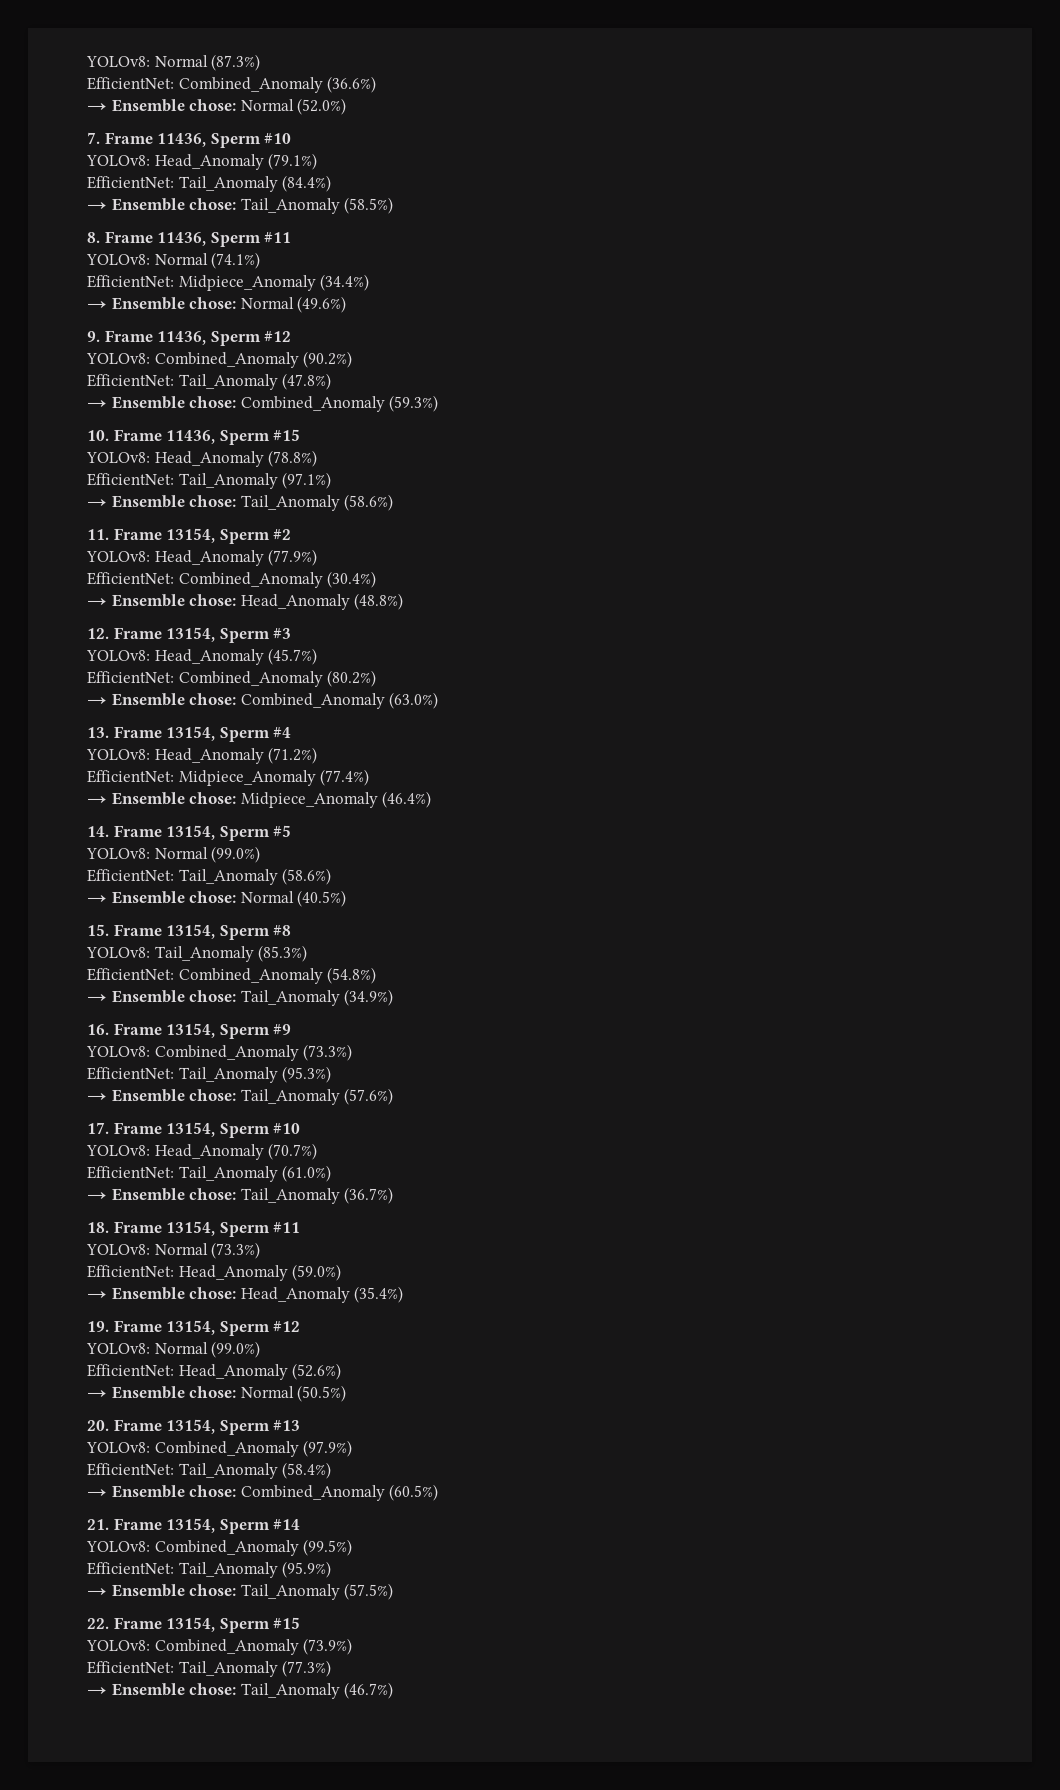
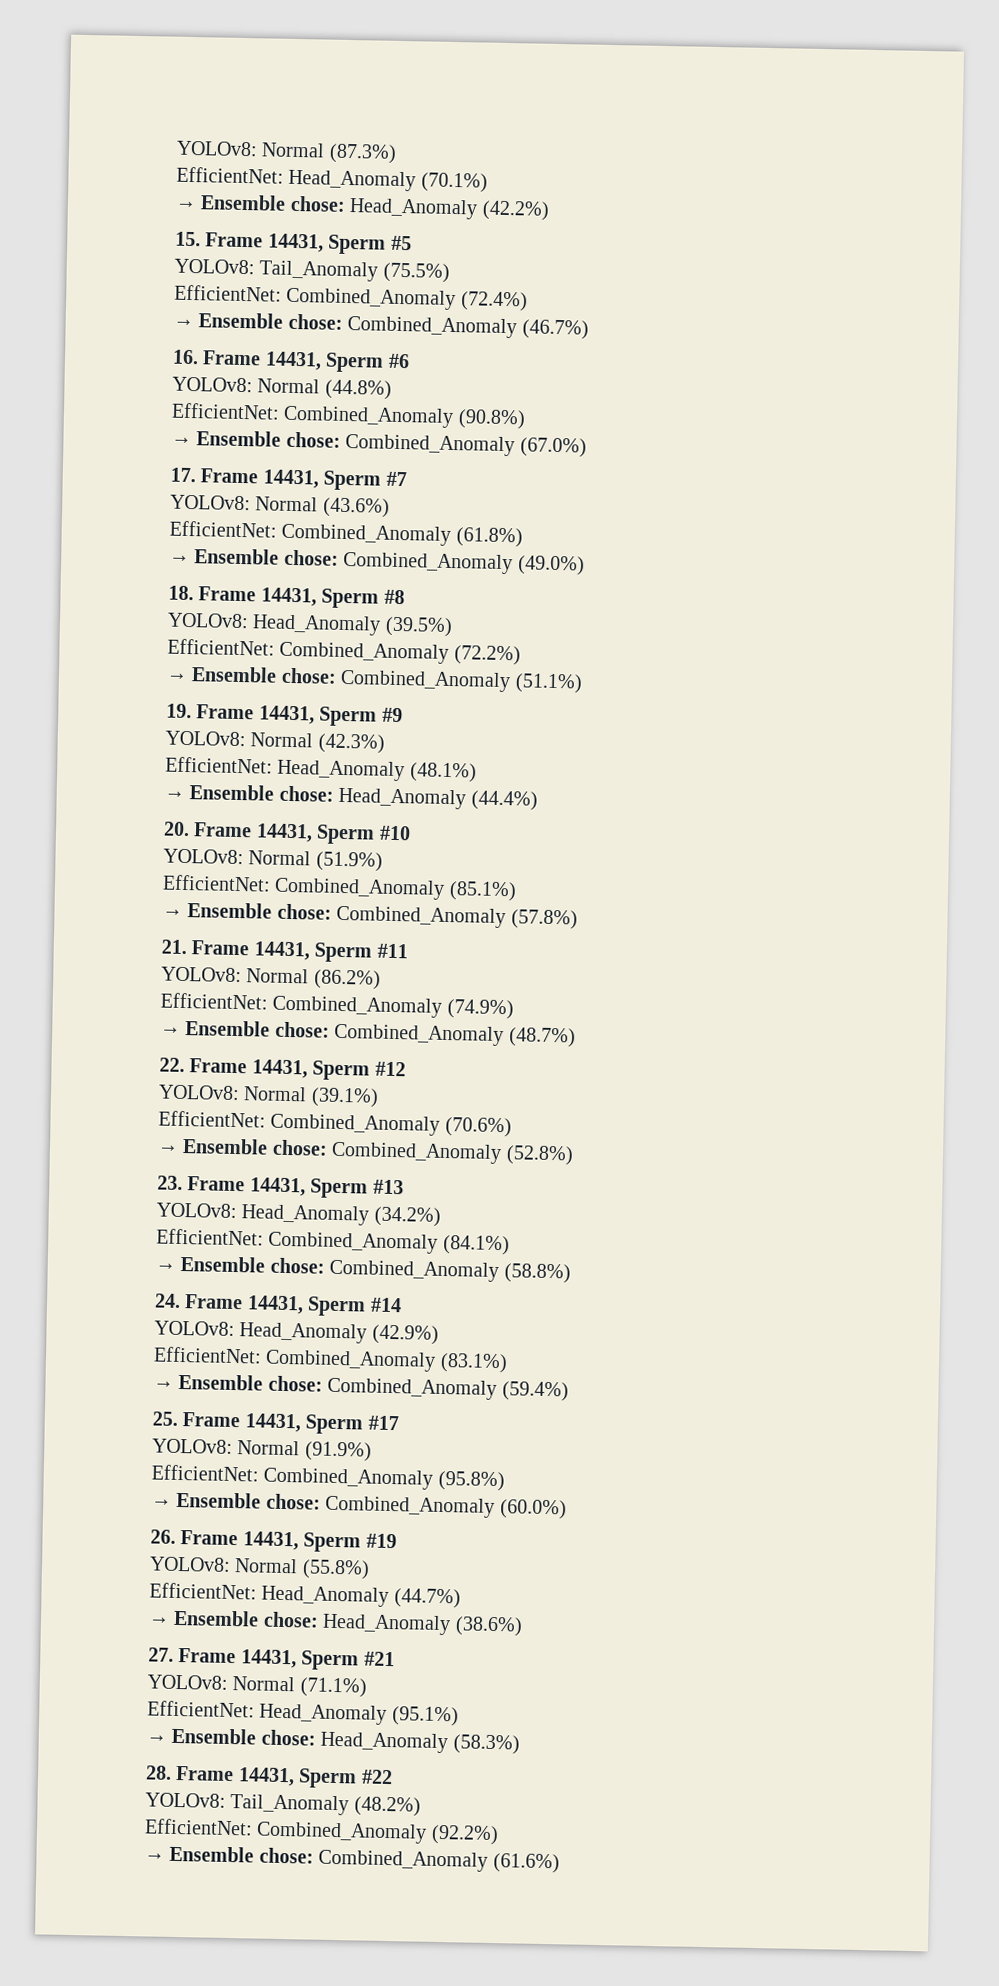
- EfficientNet: Combined_Anomaly (36.6%)
- → Ensemble chose: Normal (52.0%)
- 7. Frame 11436, Sperm #10
- YOLOv8: Head_Anomaly (79.1%)
- EfficientNet: Tail_Anomaly (84.4%)
- → Ensemble chose: Tail_Anomaly (58.5%)
- 8. Frame 11436, Sperm #11
- YOLOv8: Normal (74.1%)
- EfficientNet: Midpiece_Anomaly (34.4%)
- → Ensemble chose: Normal (49.6%)
- 9. Frame 11436, Sperm #12
- YOLOv8: Combined_Anomaly (90.2%)
- EfficientNet: Tail_Anomaly (47.8%)
- → Ensemble chose: Combined_Anomaly (59.3%)
- 10. Frame 11436, Sperm #15
- YOLOv8: Head_Anomaly (78.8%)
- EfficientNet: Tail_Anomaly (97.1%)
- → Ensemble chose: Tail_Anomaly (58.6%)
- 11. Frame 13154, Sperm #2
- YOLOv8: Head_Anomaly (77.9%)
- EfficientNet: Combined_Anomaly (30.4%)
- → Ensemble chose: Head_Anomaly (48.8%)
- 12. Frame 13154, Sperm #3
- YOLOv8: Head_Anomaly (45.7%)
- EfficientNet: Combined_Anomaly (80.2%)
- → Ensemble chose: Combined_Anomaly (63.0%)
- 13. Frame 13154, Sperm #4
- YOLOv8: Head_Anomaly (71.2%)
- EfficientNet: Midpiece_Anomaly (77.4%)
- → Ensemble chose: Midpiece_Anomaly (46.4%)
- 14. Frame 13154, Sperm #5
- YOLOv8: Normal (99.0%)
- EfficientNet: Tail_Anomaly (58.6%)
- → Ensemble chose: Normal (40.5%)
- 15. Frame 13154, Sperm #8
- YOLOv8: Tail_Anomaly (85.3%)
- EfficientNet: Combined_Anomaly (54.8%)
- → Ensemble chose: Tail_Anomaly (34.9%)
- 16. Frame 13154, Sperm #9
- YOLOv8: Combined_Anomaly (73.3%)
- EfficientNet: Tail_Anomaly (95.3%)
- → Ensemble chose: Tail_Anomaly (57.6%)
- 17. Frame 13154, Sperm #10
- YOLOv8: Head_Anomaly (70.7%)
- EfficientNet: Tail_Anomaly (61.0%)
- → Ensemble chose: Tail_Anomaly (36.7%)
- 18. Frame 13154, Sperm #11
- YOLOv8: Normal (73.3%)
- EfficientNet: Head_Anomaly (59.0%)
- → Ensemble chose: Head_Anomaly (35.4%)
- 19. Frame 13154, Sperm #12
- YOLOv8: Normal (99.0%)
- EfficientNet: Head_Anomaly (52.6%)
- → Ensemble chose: Normal (50.5%)
- 20. Frame 13154, Sperm #13
- YOLOv8: Combined_Anomaly (97.9%)
- EfficientNet: Tail_Anomaly (58.4%)
- → Ensemble chose: Combined_Anomaly (60.5%)
- 21. Frame 13154, Sperm #14
- YOLOv8: Combined_Anomaly (99.5%)
- EfficientNet: Tail_Anomaly (95.9%)
- → Ensemble chose: Tail_Anomaly (57.5%)
- 22. Frame 13154, Sperm #15
- YOLOv8: Combined_Anomaly (73.9%)
- EfficientNet: Tail_Anomaly (77.3%)
- → Ensemble chose: Tail_Anomaly (46.7%)
+ EfficientNet: Head_Anomaly (70.1%)
+ → Ensemble chose: Head_Anomaly (42.2%)
+ 15. Frame 14431, Sperm #5
+ YOLOv8: Tail_Anomaly (75.5%)
+ EfficientNet: Combined_Anomaly (72.4%)
+ → Ensemble chose: Combined_Anomaly (46.7%)
+ 16. Frame 14431, Sperm #6
+ YOLOv8: Normal (44.8%)
+ EfficientNet: Combined_Anomaly (90.8%)
+ → Ensemble chose: Combined_Anomaly (67.0%)
+ 17. Frame 14431, Sperm #7
+ YOLOv8: Normal (43.6%)
+ EfficientNet: Combined_Anomaly (61.8%)
+ → Ensemble chose: Combined_Anomaly (49.0%)
+ 18. Frame 14431, Sperm #8
+ YOLOv8: Head_Anomaly (39.5%)
+ EfficientNet: Combined_Anomaly (72.2%)
+ → Ensemble chose: Combined_Anomaly (51.1%)
+ 19. Frame 14431, Sperm #9
+ YOLOv8: Normal (42.3%)
+ EfficientNet: Head_Anomaly (48.1%)
+ → Ensemble chose: Head_Anomaly (44.4%)
+ 20. Frame 14431, Sperm #10
+ YOLOv8: Normal (51.9%)
+ EfficientNet: Combined_Anomaly (85.1%)
+ → Ensemble chose: Combined_Anomaly (57.8%)
+ 21. Frame 14431, Sperm #11
+ YOLOv8: Normal (86.2%)
+ EfficientNet: Combined_Anomaly (74.9%)
+ → Ensemble chose: Combined_Anomaly (48.7%)
+ 22. Frame 14431, Sperm #12
+ YOLOv8: Normal (39.1%)
+ EfficientNet: Combined_Anomaly (70.6%)
+ → Ensemble chose: Combined_Anomaly (52.8%)
+ 23. Frame 14431, Sperm #13
+ YOLOv8: Head_Anomaly (34.2%)
+ EfficientNet: Combined_Anomaly (84.1%)
+ → Ensemble chose: Combined_Anomaly (58.8%)
+ 24. Frame 14431, Sperm #14
+ YOLOv8: Head_Anomaly (42.9%)
+ EfficientNet: Combined_Anomaly (83.1%)
+ → Ensemble chose: Combined_Anomaly (59.4%)
+ 25. Frame 14431, Sperm #17
+ YOLOv8: Normal (91.9%)
+ EfficientNet: Combined_Anomaly (95.8%)
+ → Ensemble chose: Combined_Anomaly (60.0%)
+ 26. Frame 14431, Sperm #19
+ YOLOv8: Normal (55.8%)
+ EfficientNet: Head_Anomaly (44.7%)
+ → Ensemble chose: Head_Anomaly (38.6%)
+ 27. Frame 14431, Sperm #21
+ YOLOv8: Normal (71.1%)
+ EfficientNet: Head_Anomaly (95.1%)
+ → Ensemble chose: Head_Anomaly (58.3%)
+ 28. Frame 14431, Sperm #22
+ YOLOv8: Tail_Anomaly (48.2%)
+ EfficientNet: Combined_Anomaly (92.2%)
+ → Ensemble chose: Combined_Anomaly (61.6%)

